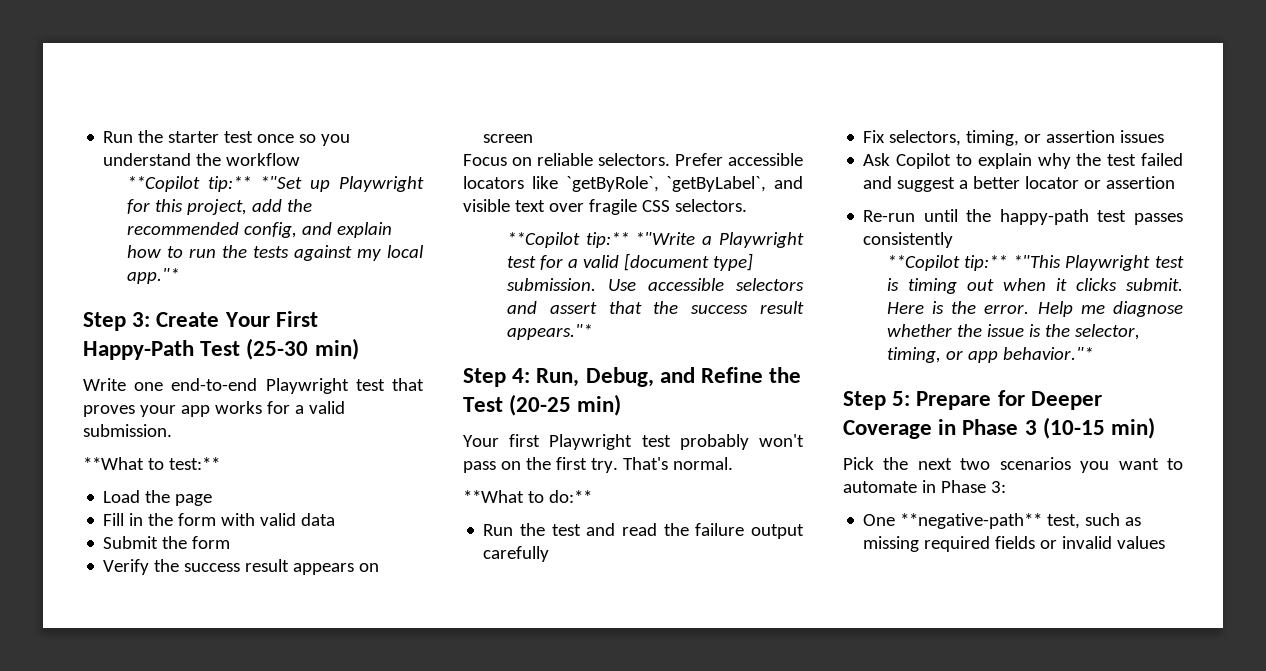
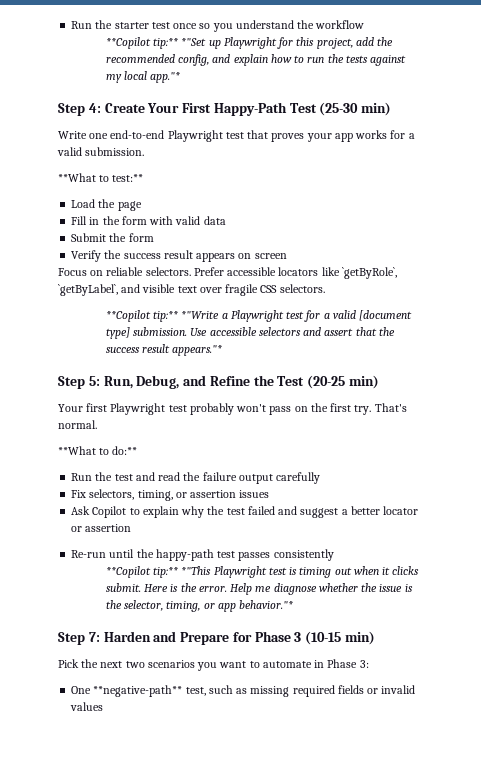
- Step 3: Create Your First Happy-Path Test (25-30 min)
+ Step 4: Create Your First Happy-Path Test (25-30 min)
- Step 4: Run, Debug, and Refine the Test (20-25 min)
+ Step 5: Run, Debug, and Refine the Test (20-25 min)
- Step 5: Prepare for Deeper Coverage in Phase 3 (10-15 min)
+ Step 7: Harden and Prepare for Phase 3 (10-15 min)

